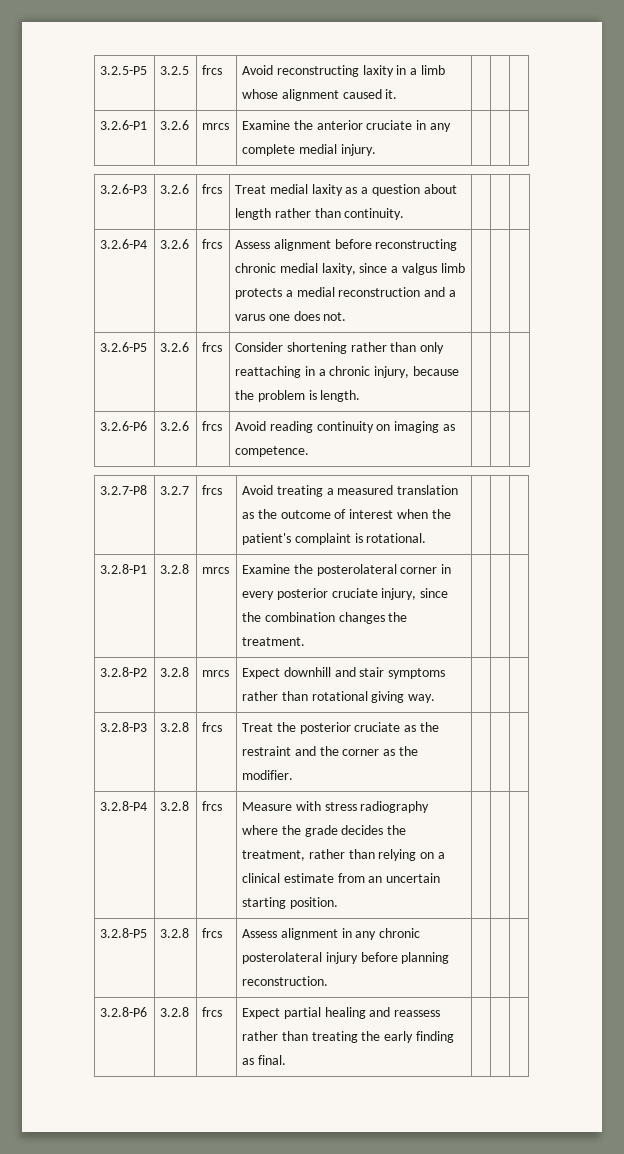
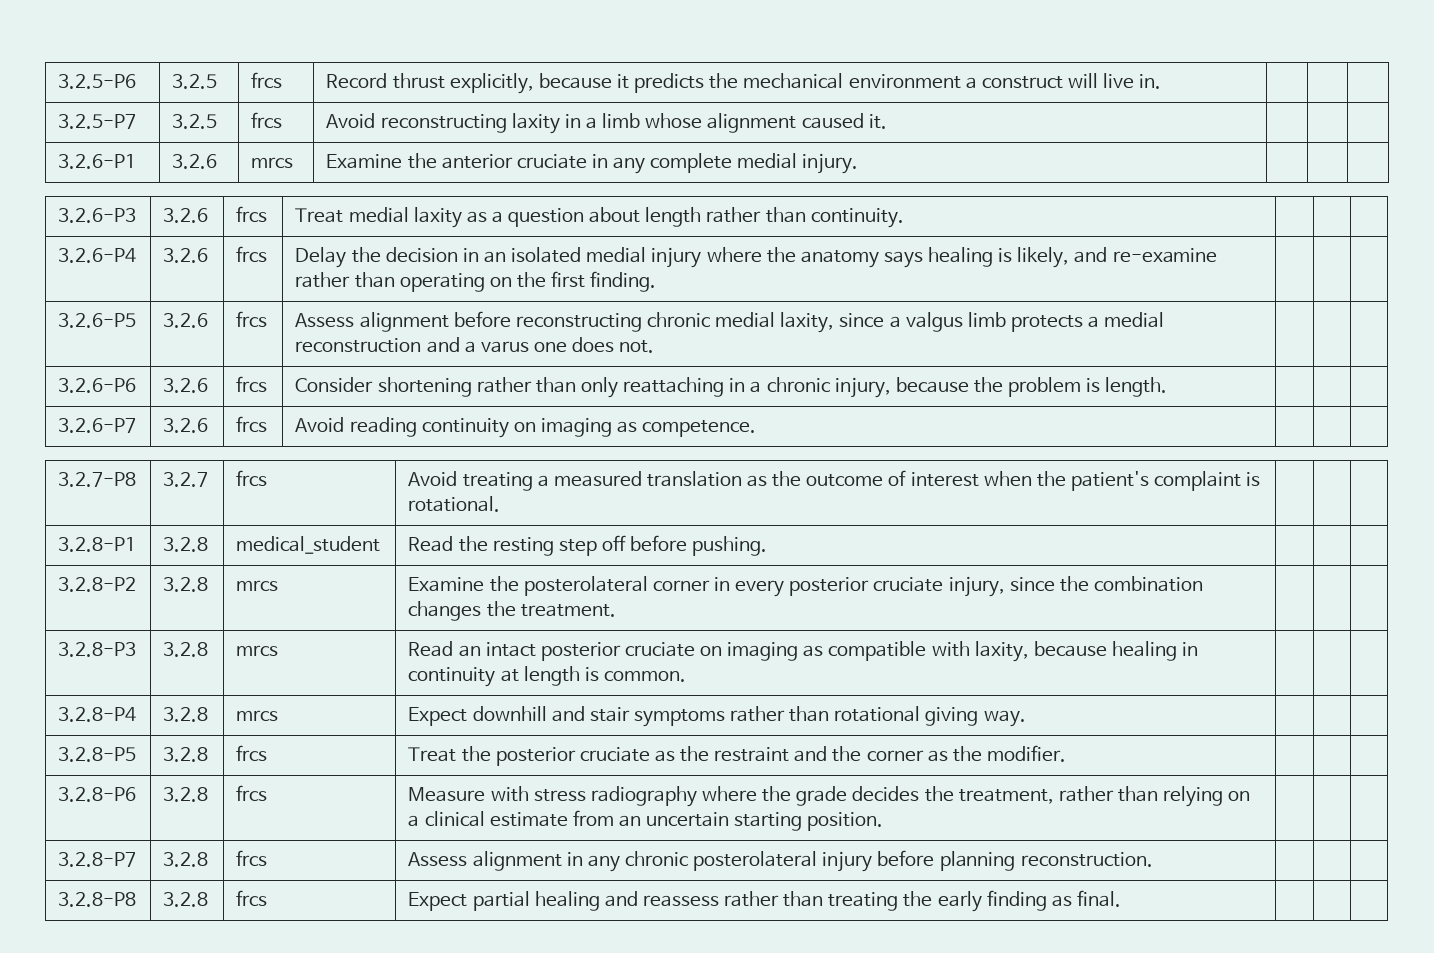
- 3.2.5-P5 | 3.2.5 | frcs | Avoid reconstructing laxity in a limb whose alignment caused it. | | |
+ 3.2.5-P6 | 3.2.5 | frcs | Record thrust explicitly, because it predicts the mechanical environment a construct will live in. | | |
+ 3.2.5-P7 | 3.2.5 | frcs | Avoid reconstructing laxity in a limb whose alignment caused it. | | |
- 3.2.6-P4 | 3.2.6 | frcs | Assess alignment before reconstructing chronic medial laxity, since a valgus limb protects a medial reconstruction and a varus one does not. | | |
+ 3.2.6-P4 | 3.2.6 | frcs | Delay the decision in an isolated medial injury where the anatomy says healing is likely, and re-examine rather than operating on the first finding. | | |
+ 3.2.6-P5 | 3.2.6 | frcs | Assess alignment before reconstructing chronic medial laxity, since a valgus limb protects a medial reconstruction and a varus one does not. | | |
- 3.2.6-P5 | 3.2.6 | frcs | Consider shortening rather than only reattaching in a chronic injury, because the problem is length. | | |
+ 3.2.6-P6 | 3.2.6 | frcs | Consider shortening rather than only reattaching in a chronic injury, because the problem is length. | | |
- 3.2.6-P6 | 3.2.6 | frcs | Avoid reading continuity on imaging as competence. | | |
+ 3.2.6-P7 | 3.2.6 | frcs | Avoid reading continuity on imaging as competence. | | |
- 3.2.8-P1 | 3.2.8 | mrcs | Examine the posterolateral corner in every posterior cruciate injury, since the combination changes the treatment. | | |
+ 3.2.8-P1 | 3.2.8 | medical_student | Read the resting step off before pushing. | | |
+ 3.2.8-P2 | 3.2.8 | mrcs | Examine the posterolateral corner in every posterior cruciate injury, since the combination changes the treatment. | | |
- 3.2.8-P2 | 3.2.8 | mrcs | Expect downhill and stair symptoms rather than rotational giving way. | | |
+ 3.2.8-P3 | 3.2.8 | mrcs | Read an intact posterior cruciate on imaging as compatible with laxity, because healing in continuity at length is common. | | |
+ 3.2.8-P4 | 3.2.8 | mrcs | Expect downhill and stair symptoms rather than rotational giving way. | | |
- 3.2.8-P3 | 3.2.8 | frcs | Treat the posterior cruciate as the restraint and the corner as the modifier. | | |
+ 3.2.8-P5 | 3.2.8 | frcs | Treat the posterior cruciate as the restraint and the corner as the modifier. | | |
- 3.2.8-P4 | 3.2.8 | frcs | Measure with stress radiography where the grade decides the treatment, rather than relying on a clinical estimate from an uncertain starting position. | | |
+ 3.2.8-P6 | 3.2.8 | frcs | Measure with stress radiography where the grade decides the treatment, rather than relying on a clinical estimate from an uncertain starting position. | | |
- 3.2.8-P5 | 3.2.8 | frcs | Assess alignment in any chronic posterolateral injury before planning reconstruction. | | |
+ 3.2.8-P7 | 3.2.8 | frcs | Assess alignment in any chronic posterolateral injury before planning reconstruction. | | |
- 3.2.8-P6 | 3.2.8 | frcs | Expect partial healing and reassess rather than treating the early finding as final. | | |
+ 3.2.8-P8 | 3.2.8 | frcs | Expect partial healing and reassess rather than treating the early finding as final. | | |

